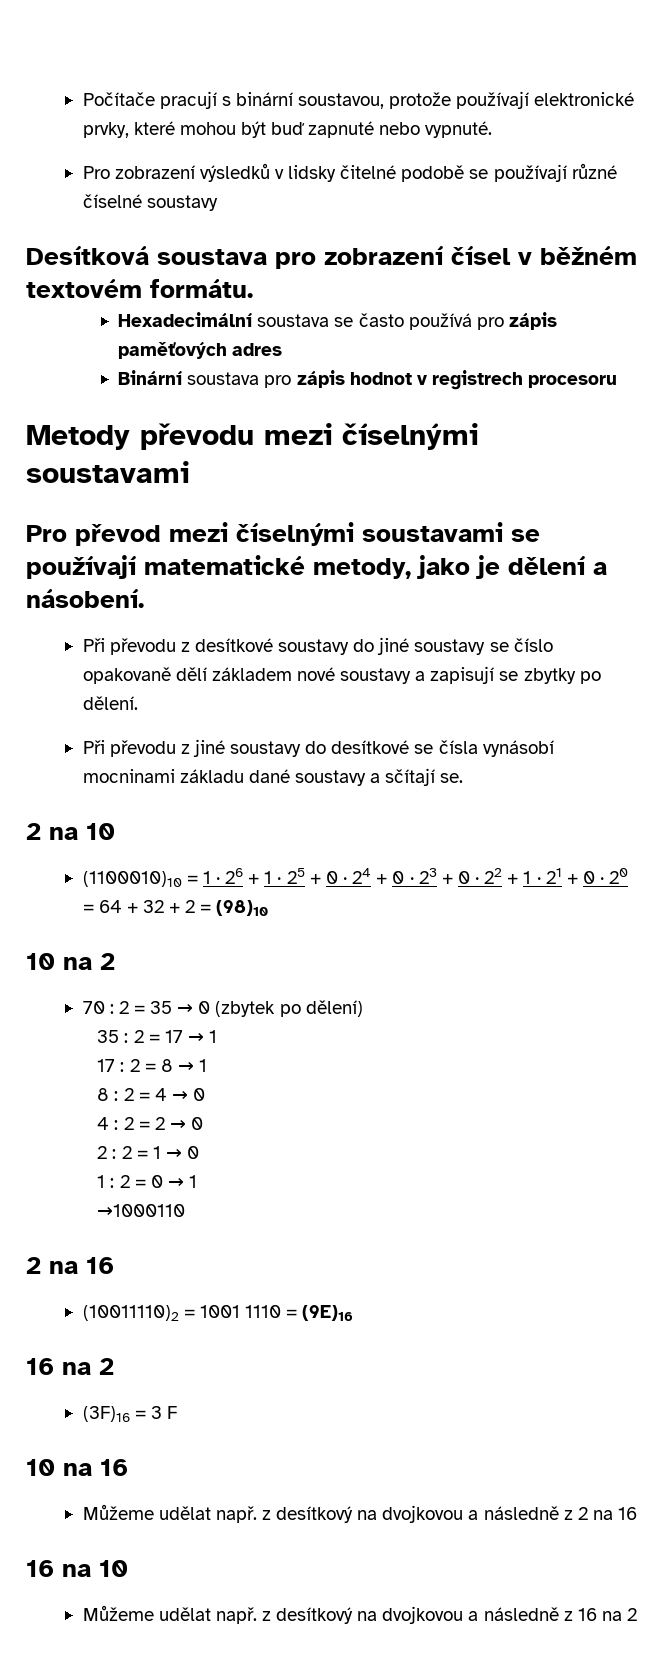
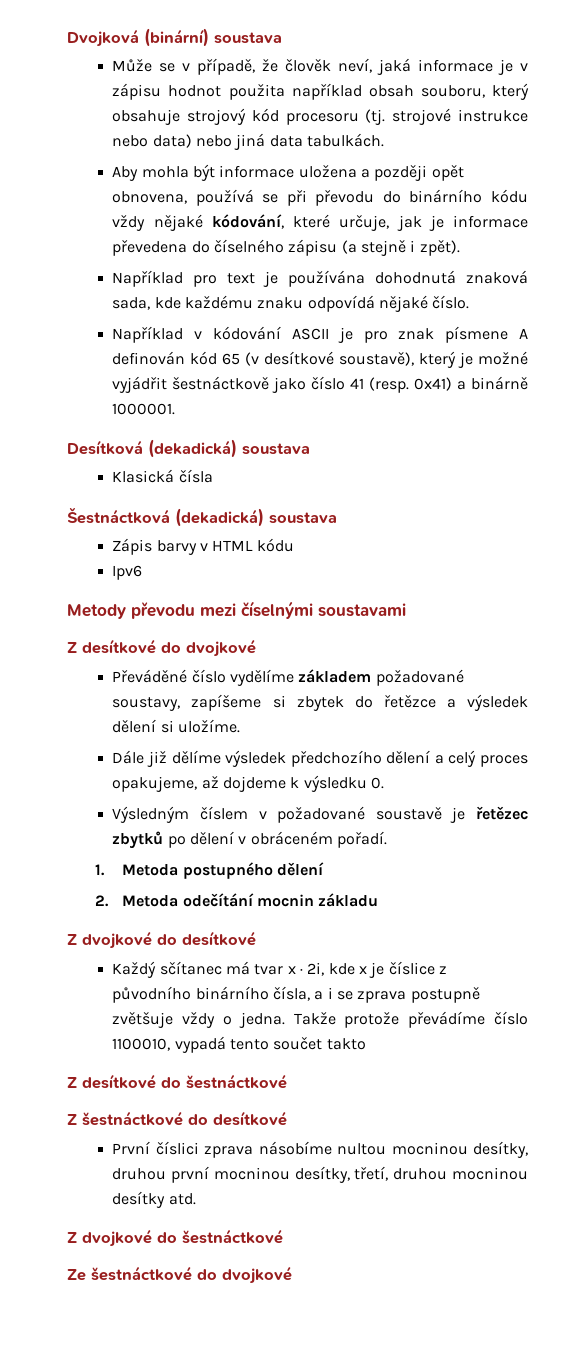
- Počítače pracují s binární soustavou, protože používají elektronické prvky, které mohou být buď zapnuté nebo vypnuté.
- Pro zobrazení výsledků v lidsky čitelné podobě se používají různé číselné soustavy
+ Dvojková (binární) soustava
+ Může se v případě, že člověk neví, jaká informace je v zápisu hodnot použita například obsah souboru, který obsahuje strojový kód procesoru (tj. strojové instrukce nebo data) nebo jiná data tabulkách.
+ Aby mohla být informace uložena a později opět obnovena, používá se při převodu do binárního kódu vždy nějaké kódování, které určuje, jak je informace převedena do číselného zápisu (a stejně i zpět).
+ Například pro text je používána dohodnutá znaková sada, kde každému znaku odpovídá nějaké číslo.
+ Například v kódování ASCII je pro znak písmene A definován kód 65 (v desítkové soustavě), který je možné vyjádřit šestnáctkově jako číslo 41 (resp. 0x41) a binárně 1000001.
- Desítková soustava pro zobrazení čísel v běžném textovém formátu.
- Hexadecimální soustava se často používá pro zápis paměťových adres
- Binární soustava pro zápis hodnot v registrech procesoru
+ Desítková (dekadická) soustava
+ Klasická čísla
+ Šestnáctková (dekadická) soustava
+ Zápis barvy v HTML kódu
+ Ipv6
- Pro převod mezi číselnými soustavami se používají matematické metody, jako je dělení a násobení.
- Při převodu z desítkové soustavy do jiné soustavy se číslo opakovaně dělí základem nové soustavy a zapisují se zbytky po dělení.
- Při převodu z jiné soustavy do desítkové se čísla vynásobí mocninami základu dané soustavy a sčítají se.
- 2 na 10
- (1100010)10 = 1 · 26 + 1 · 25 + 0 · 24 + 0 · 23 + 0 · 22 + 1 · 21 + 0 · 20 = 64 + 32 + 2 = (98)10
- 10 na 2
- 70 : 2 = 35 → 0 (zbytek po dělení)
- 35 : 2 = 17 → 1
- 17 : 2 = 8 → 1
- 8 : 2 = 4 → 0
- 4 : 2 = 2 → 0
- 2 : 2 = 1 → 0
- 1 : 2 = 0 → 1
- →1000110
- 2 na 16
- (10011110)2 = 1001 1110 = (9E)16
- 16 na 2
- (3F)16 = 3 F
- 10 na 16
- Můžeme udělat např. z desítkový na dvojkovou a následně z 2 na 16
- 16 na 10
- Můžeme udělat např. z desítkový na dvojkovou a následně z 16 na 2
+ Z desítkové do dvojkové
+ Převáděné číslo vydělíme základem požadované soustavy, zapíšeme si zbytek do řetězce a výsledek dělení si uložíme.
+ Dále již dělíme výsledek předchozího dělení a celý proces opakujeme, až dojdeme k výsledku 0.
+ Výsledným číslem v požadované soustavě je řetězec zbytků po dělení v obráceném pořadí.
+ 1. Metoda postupného dělení
+ 2. Metoda odečítání mocnin základu
+ Z dvojkové do desítkové
+ Každý sčítanec má tvar x · 2i, kde x je číslice z původního binárního čísla, a i se zprava postupně zvětšuje vždy o jedna. Takže protože převádíme číslo 1100010, vypadá tento součet takto
+ Z desítkové do šestnáctkové
+ Z šestnáctkové do desítkové
+ První číslici zprava násobíme nultou mocninou desítky, druhou první mocninou desítky, třetí, druhou mocninou desítky atd.
+ Z dvojkové do šestnáctkové
+ Ze šestnáctkové do dvojkové

